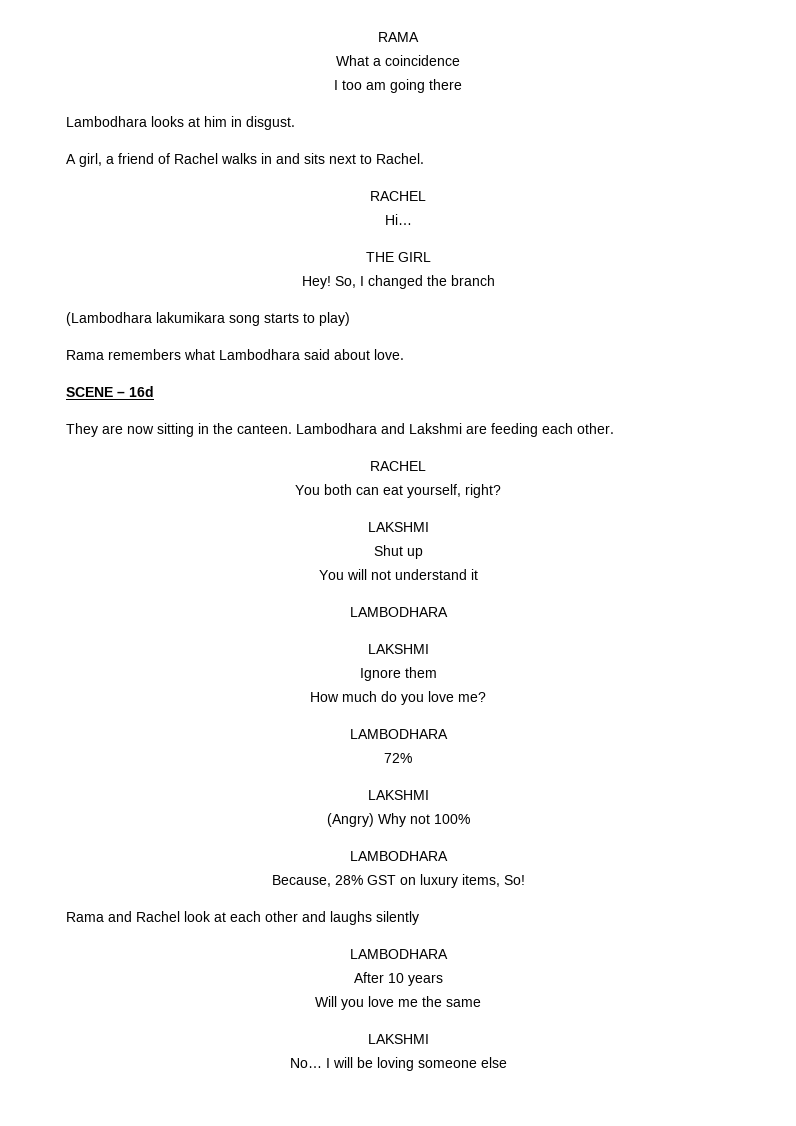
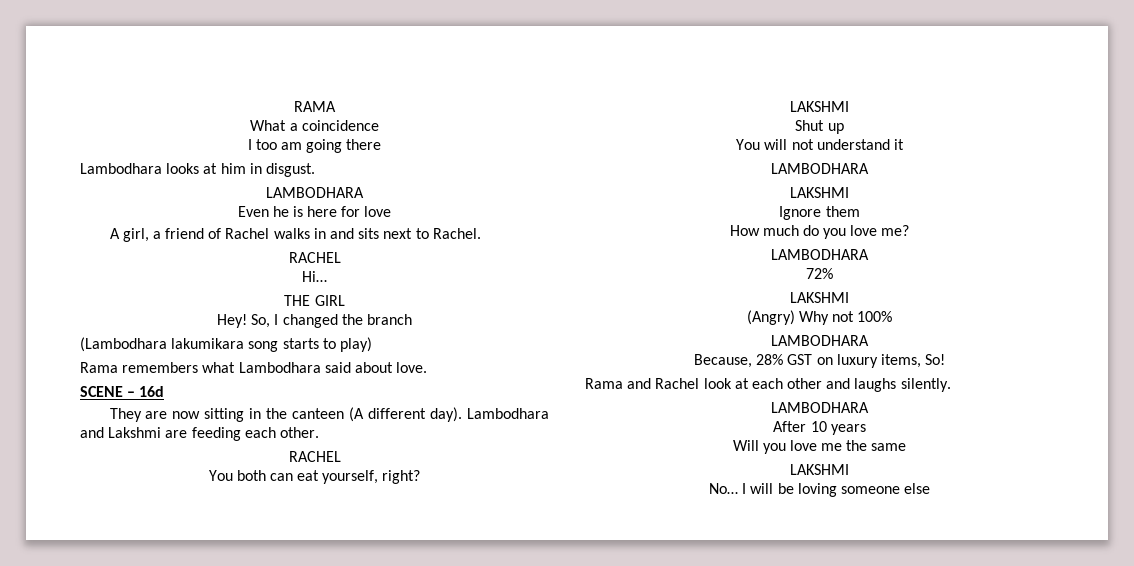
  Lambodhara looks at him in disgust.
+ LAMBODHARA
+ Even he is here for love
- They are now sitting in the canteen.
+ They are now sitting in the canteen (A different day).
- Rama and Rachel look at each other and laughs silently
+ Rama and Rachel look at each other and laughs silently.

